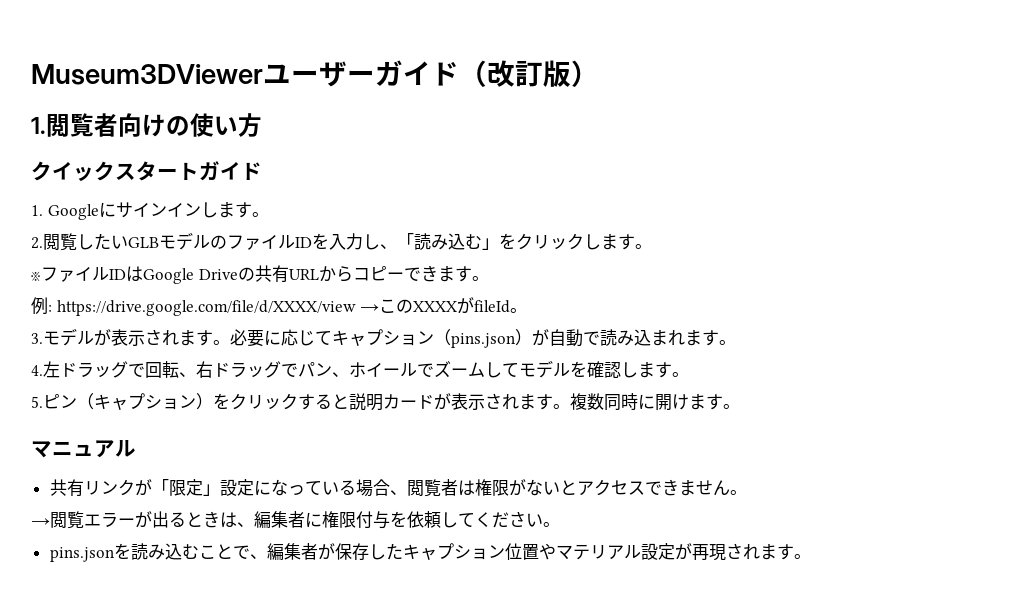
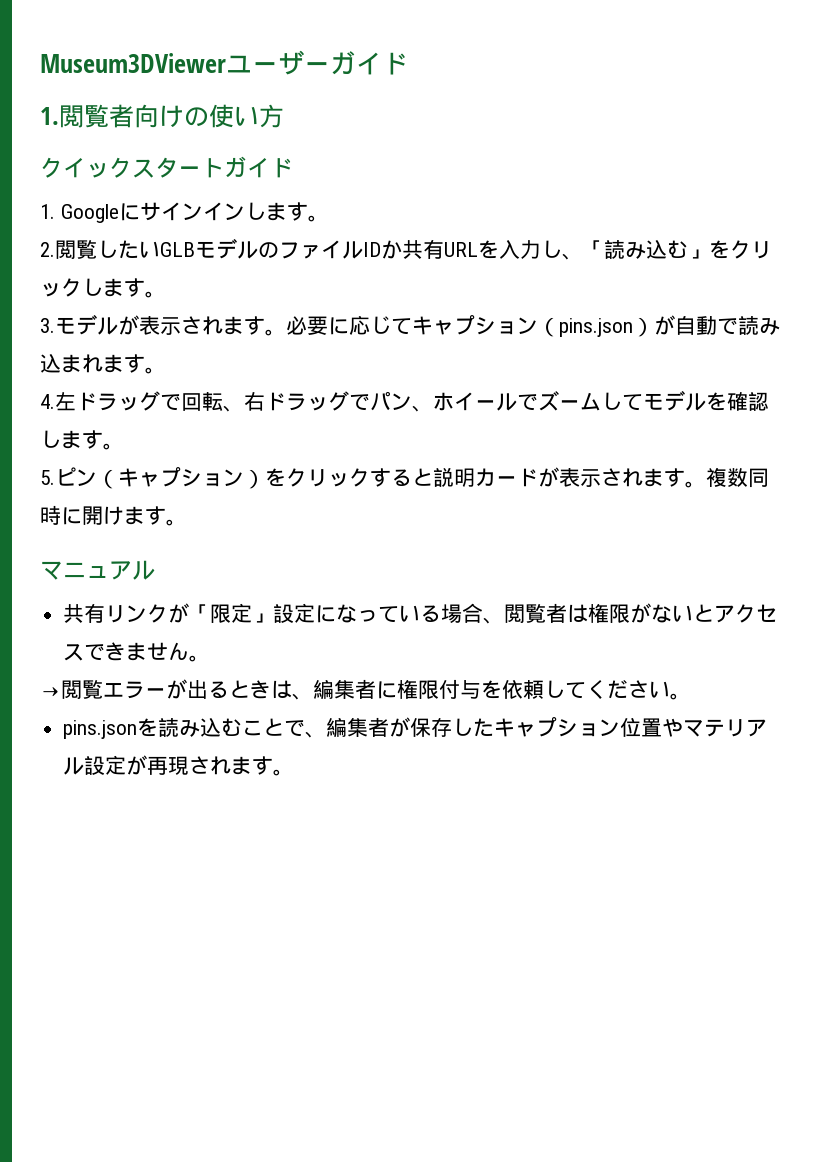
- Museum3DViewerユーザーガイド（改訂版）
+ Museum3DViewerユーザーガイド
- 2.閲覧したいGLBモデルのファイルIDを入力し、「読み込む」をクリックします。
+ 2.閲覧したいGLBモデルのファイルIDか共有URLを入力し、「読み込む」をクリックします。
- ※ファイルIDはGoogle Driveの共有URLからコピーできます。
- 例: https://drive.google.com/file/d/XXXX/view →このXXXXがfileId。

